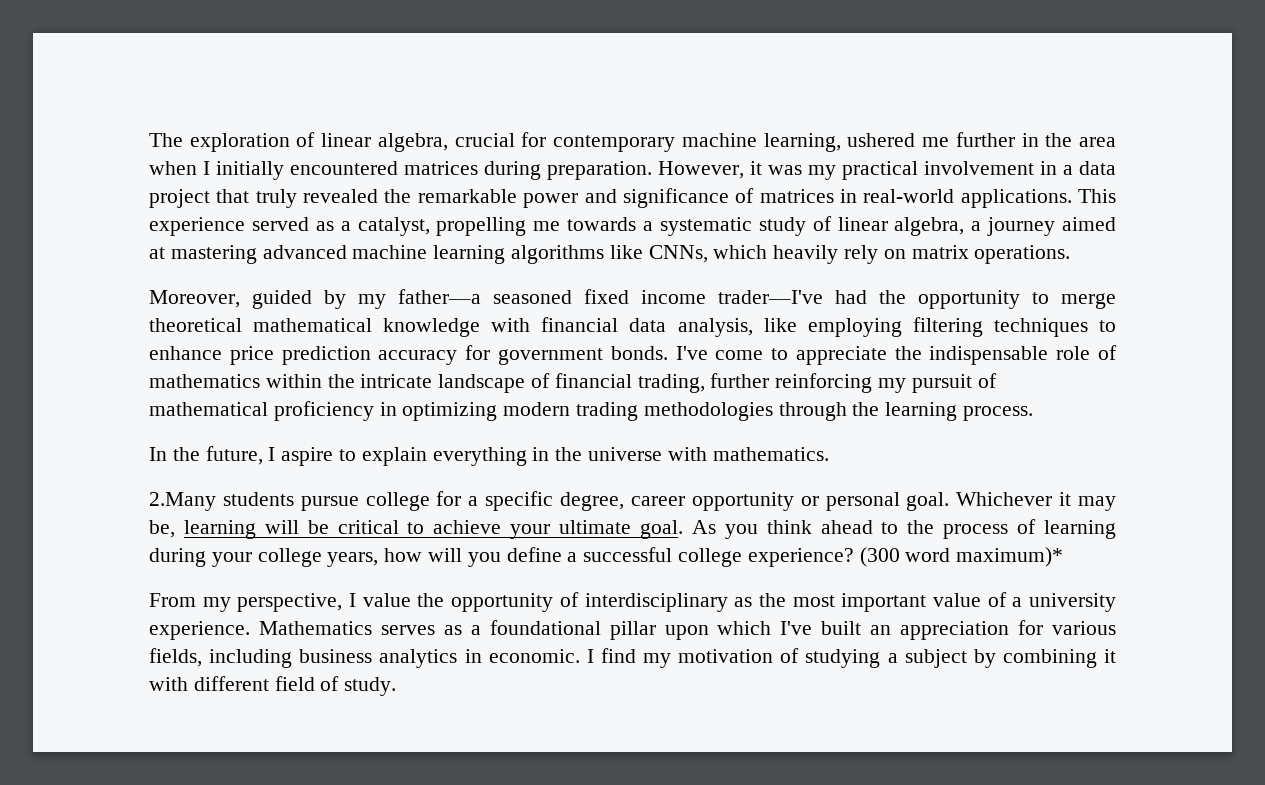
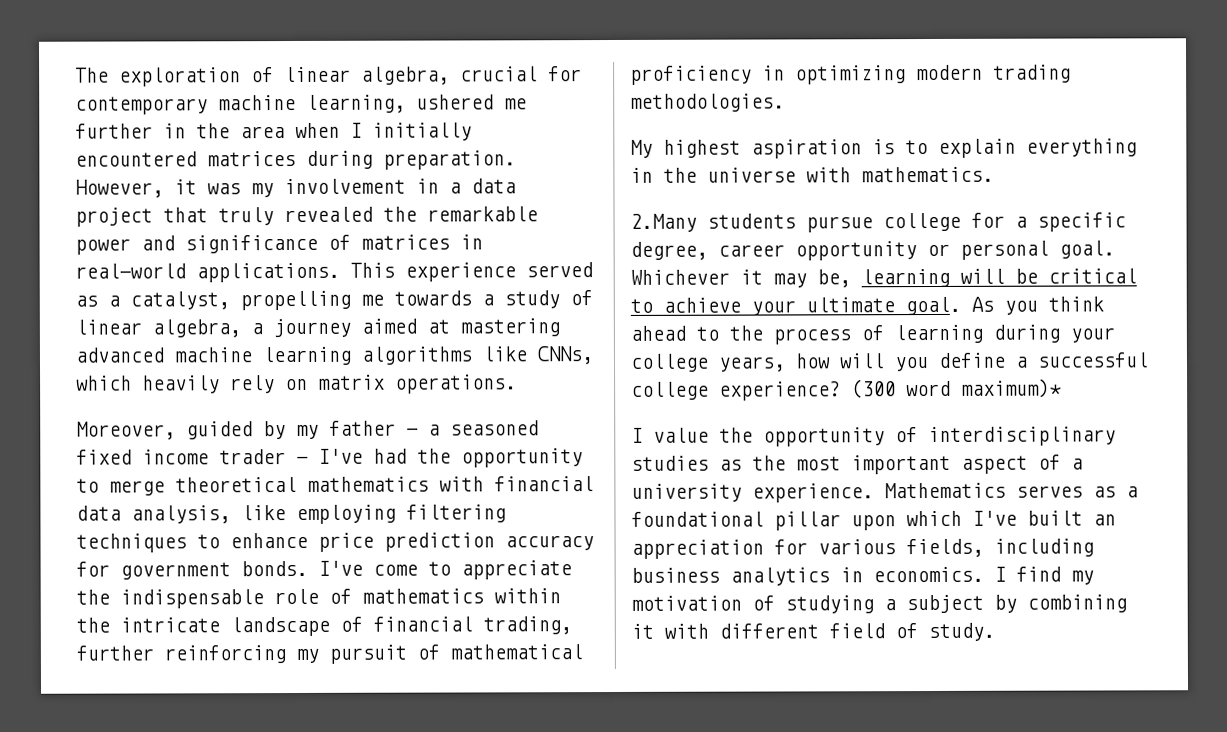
- However, it was my practical involvement in a data project that truly revealed the remarkable power and significance of matrices in real-world applications.
+ However, it was my involvement in a data project that truly revealed the remarkable power and significance of matrices in real-world applications.
- This experience served as a catalyst, propelling me towards a systematic study of linear algebra, a journey aimed at mastering advanced machine learning algorithms like CNNs, which heavily rely on matrix operations.
+ This experience served as a catalyst, propelling me towards a study of linear algebra, a journey aimed at mastering advanced machine learning algorithms like CNNs, which heavily rely on matrix operations.
- Moreover, guided by my father—a seasoned fixed income trader—I've had the opportunity to merge theoretical mathematical knowledge with financial data analysis, like employing filtering techniques to enhance price prediction accuracy for government bonds.
+ Moreover, guided by my father — a seasoned fixed income trader — I've had the opportunity to merge theoretical mathematics with financial data analysis, like employing filtering techniques to enhance price prediction accuracy for government bonds.
- I've come to appreciate the indispensable role of mathematics within the intricate landscape of financial trading, further reinforcing my pursuit of mathematical proficiency in optimizing modern trading methodologies through the learning process.
- In the future, I aspire to explain everything in the universe with mathematics.
+ I've come to appreciate the indispensable role of mathematics within the intricate landscape of financial trading, further reinforcing my pursuit of mathematical proficiency in optimizing modern trading methodologies.
+ My highest aspiration is to explain everything in the universe with mathematics.
- From my perspective, I value the opportunity of interdisciplinary as the most important value of a university experience.
+ I value the opportunity of interdisciplinary studies as the most important aspect of a university experience.
- Mathematics serves as a foundational pillar upon which I've built an appreciation for various fields, including business analytics in economic.
+ Mathematics serves as a foundational pillar upon which I've built an appreciation for various fields, including business analytics in economics.

